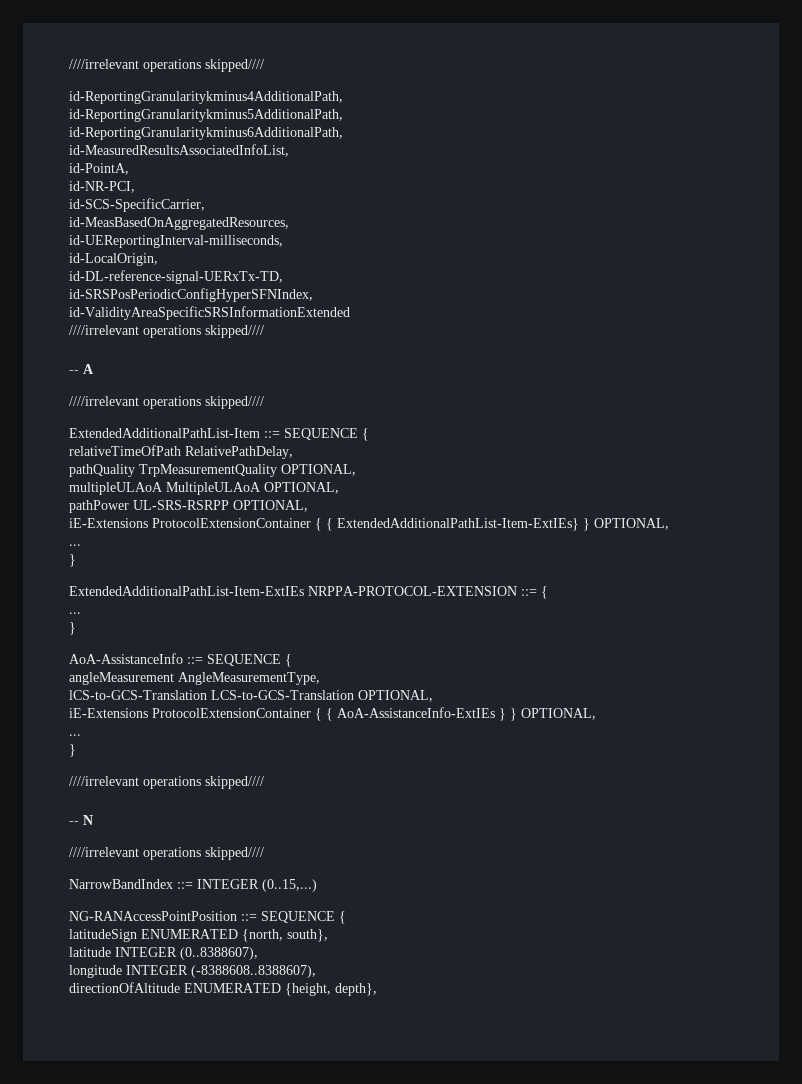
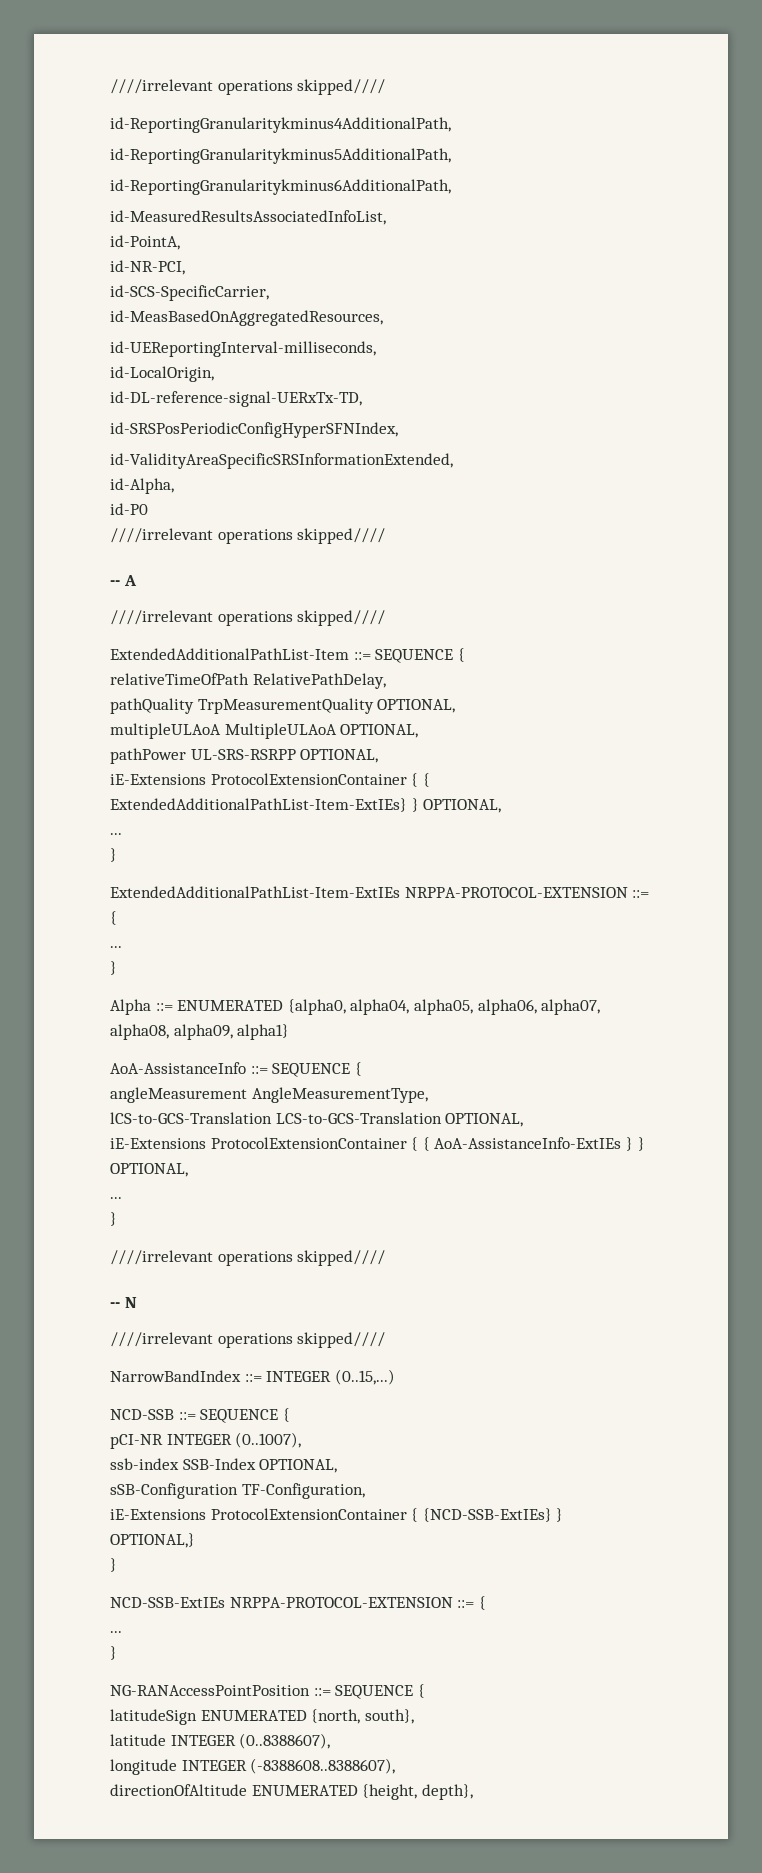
- id-ValidityAreaSpecificSRSInformationExtended
+ id-ValidityAreaSpecificSRSInformationExtended,
+ id-Alpha,
+ id-P0
+ Alpha ::= ENUMERATED {alpha0, alpha04, alpha05, alpha06, alpha07, alpha08, alpha09, alpha1}
+ NCD-SSB ::= SEQUENCE {
+ pCI-NR INTEGER (0..1007),
+ ssb-index SSB-Index OPTIONAL,
+ sSB-Configuration TF-Configuration,
+ iE-Extensions ProtocolExtensionContainer { {NCD-SSB-ExtIEs} } OPTIONAL,}
+ }
+ NCD-SSB-ExtIEs NRPPA-PROTOCOL-EXTENSION ::= {
+ ...
+ }

